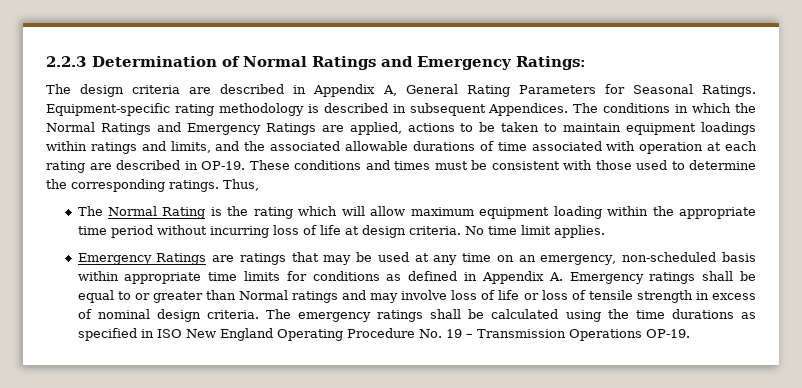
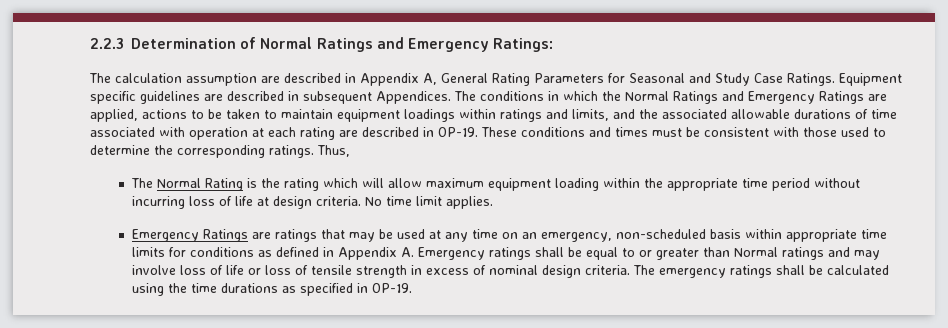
- The design criteria are described in Appendix A, General Rating Parameters for Seasonal Ratings. Equipment-specific rating methodology is described in subsequent Appendices.
+ The calculation assumption are described in Appendix A, General Rating Parameters for Seasonal and Study Case Ratings. Equipment specific guidelines are described in subsequent Appendices.
- The emergency ratings shall be calculated using the time durations as specified in ISO New England Operating Procedure No. 19 – Transmission Operations OP-19.
+ The emergency ratings shall be calculated using the time durations as specified in OP-19.

